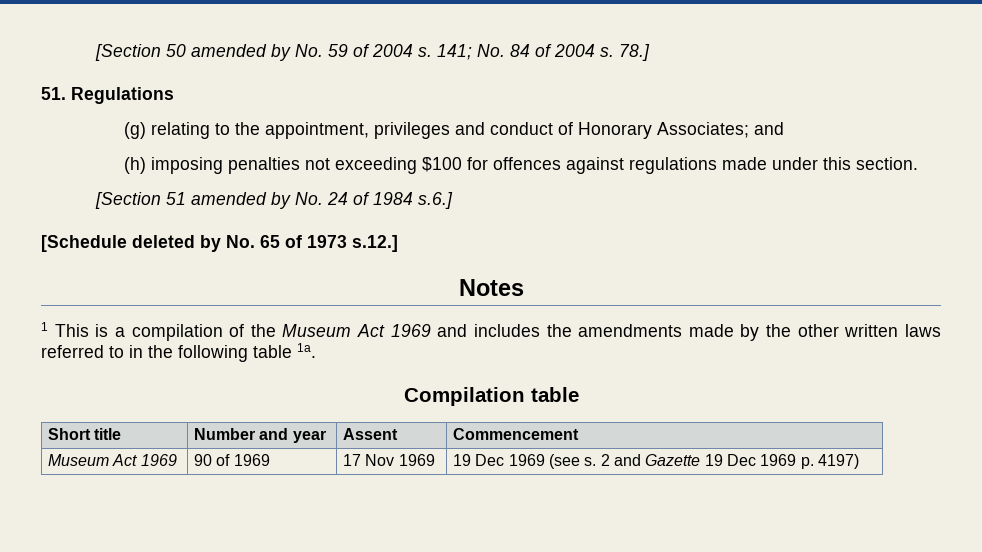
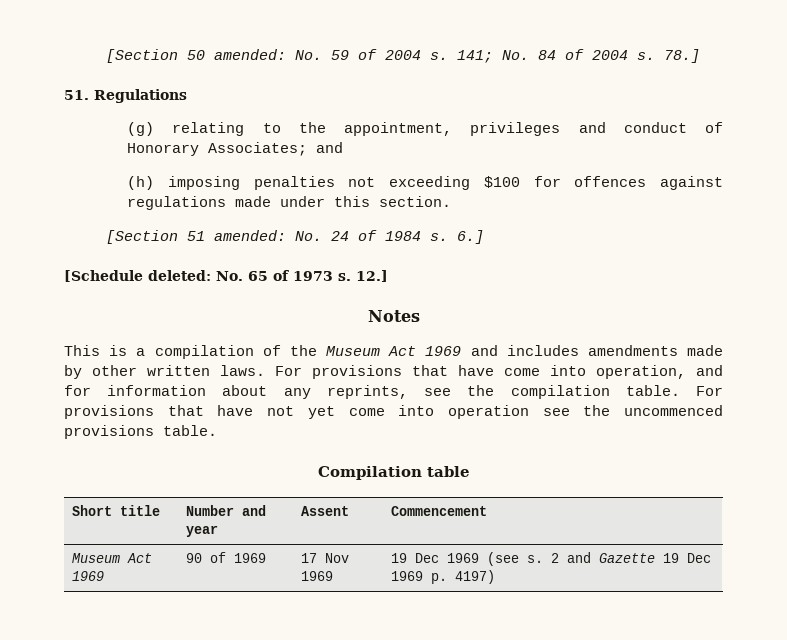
- [Section 50 amended by No. 59 of 2004 s.
+ [Section 50 amended: No. 59 of 2004 s.
- [Section 51 amended by No. 24 of 1984 s.6.]
+ [Section 51 amended: No. 24 of 1984 s. 6.]
- [Schedule deleted by No. 65 of 1973 s.12.]
+ [Schedule deleted: No. 65 of 1973 s. 12.]
- 1 This is a compilation of the Museum Act 1969 and includes the amendments made by the other written laws referred to in the following table 1a.
+ This is a compilation of the Museum Act 1969 and includes amendments made by other written laws. For provisions that have come into operation, and for information about any reprints, see the compilation table. For provisions that have not yet come into operation see the uncommenced provisions table.

